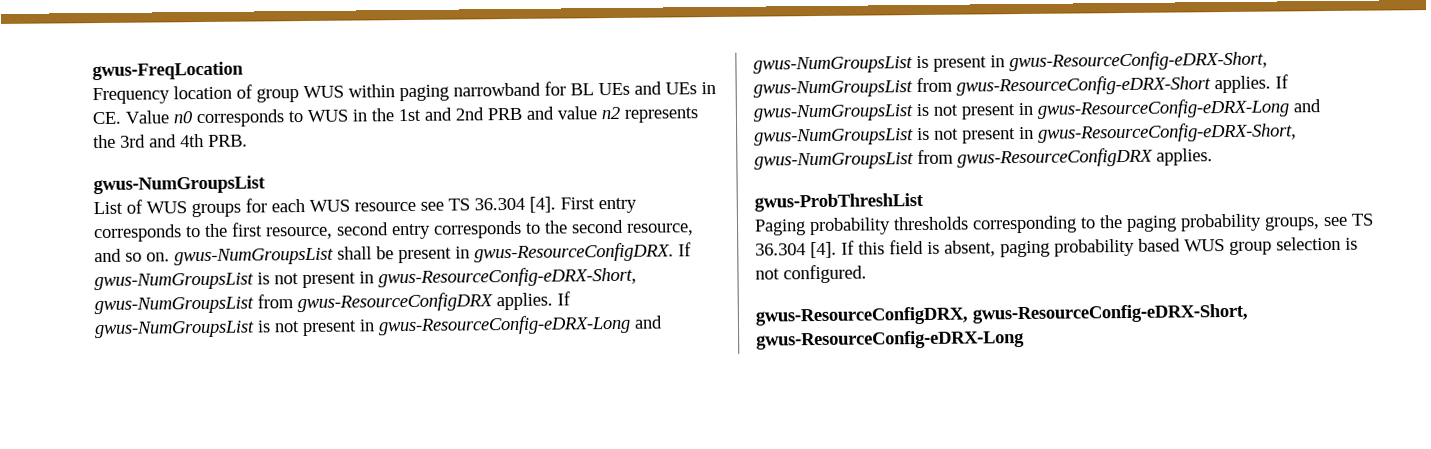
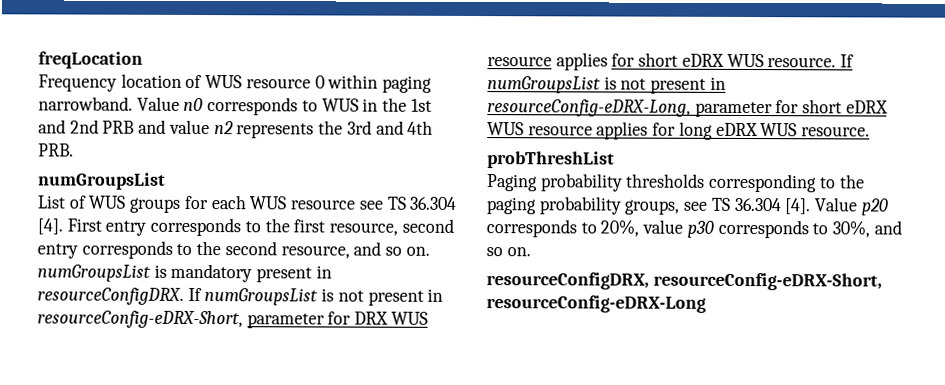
- gwus-FreqLocation
+ freqLocation
- Frequency location of group WUS within paging narrowband for BL UEs and UEs in CE. Value n0 corresponds to WUS in the 1st and 2nd PRB and value n2 represents the 3rd and 4th PRB.
- gwus-NumGroupsList
+ Frequency location of WUS resource 0 within paging narrowband. Value n0 corresponds to WUS in the 1st and 2nd PRB and value n2 represents the 3rd and 4th PRB.
+ numGroupsList
- First entry corresponds to the first resource, second entry corresponds to the second resource, and so on. gwus-NumGroupsList shall be present in gwus-ResourceConfigDRX. If gwus-NumGroupsList is not present in gwus-ResourceConfig-eDRX-Short, gwus-NumGroupsList from gwus-ResourceConfigDRX applies. If gwus-NumGroupsList is not present in gwus-ResourceConfig-eDRX-Long and gwus-NumGroupsList is present in gwus-ResourceConfig-eDRX-Short, gwus-NumGroupsList from gwus-ResourceConfig-eDRX-Short applies. If gwus-NumGroupsList is not present in gwus-ResourceConfig-eDRX-Long and gwus-NumGroupsList is not present in gwus-ResourceConfig-eDRX-Short, gwus-NumGroupsList from gwus-ResourceConfigDRX applies.
- gwus-ProbThreshList
+ First entry corresponds to the first resource, second entry corresponds to the second resource, and so on. numGroupsList is mandatory present in resourceConfigDRX. If numGroupsList is not present in resourceConfig-eDRX-Short, parameter for DRX WUS resource applies for short eDRX WUS resource. If numGroupsList is not present in resourceConfig-eDRX-Long, parameter for short eDRX WUS resource applies for long eDRX WUS resource.
+ probThreshList
- If this field is absent, paging probability based WUS group selection is not configured.
- gwus-ResourceConfigDRX, gwus-ResourceConfig-eDRX-Short, gwus-ResourceConfig-eDRX-Long
+ Value p20 corresponds to 20%, value p30 corresponds to 30%, and so on.
+ resourceConfigDRX, resourceConfig-eDRX-Short, resourceConfig-eDRX-Long

